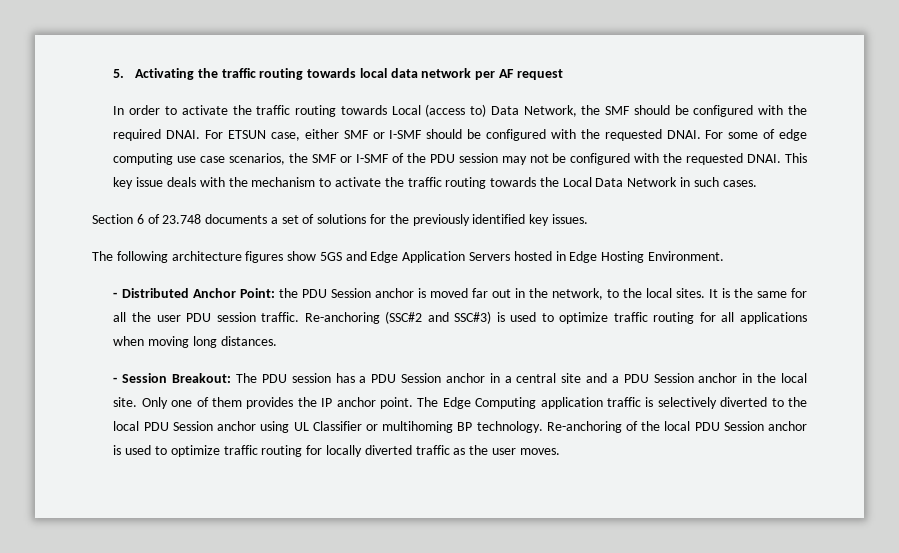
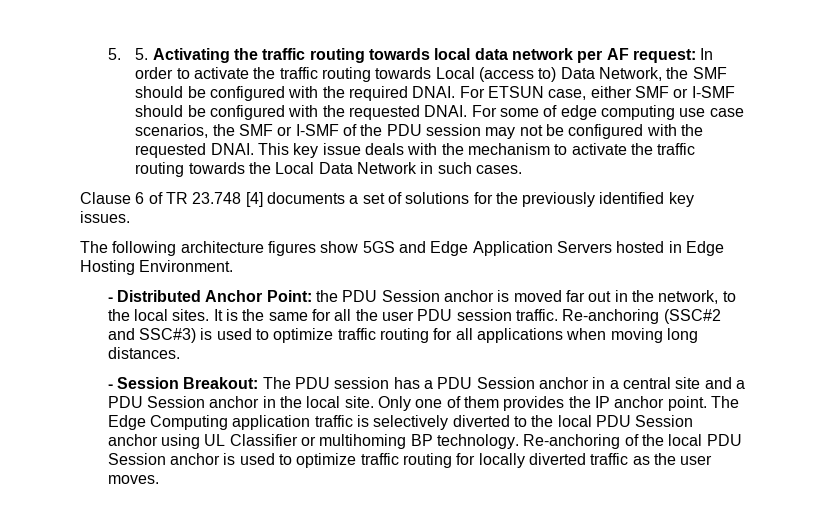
- 5. Activating the traffic routing towards local data network per AF request
- In order to activate the traffic routing towards Local (access to) Data Network, the SMF should be configured with the required DNAI.
+ 5. 5. Activating the traffic routing towards local data network per AF request: In order to activate the traffic routing towards Local (access to) Data Network, the SMF should be configured with the required DNAI.
- Section 6 of 23.748 documents a set of solutions for the previously identified key issues.
+ Clause 6 of TR 23.748 [4] documents a set of solutions for the previously identified key issues.

